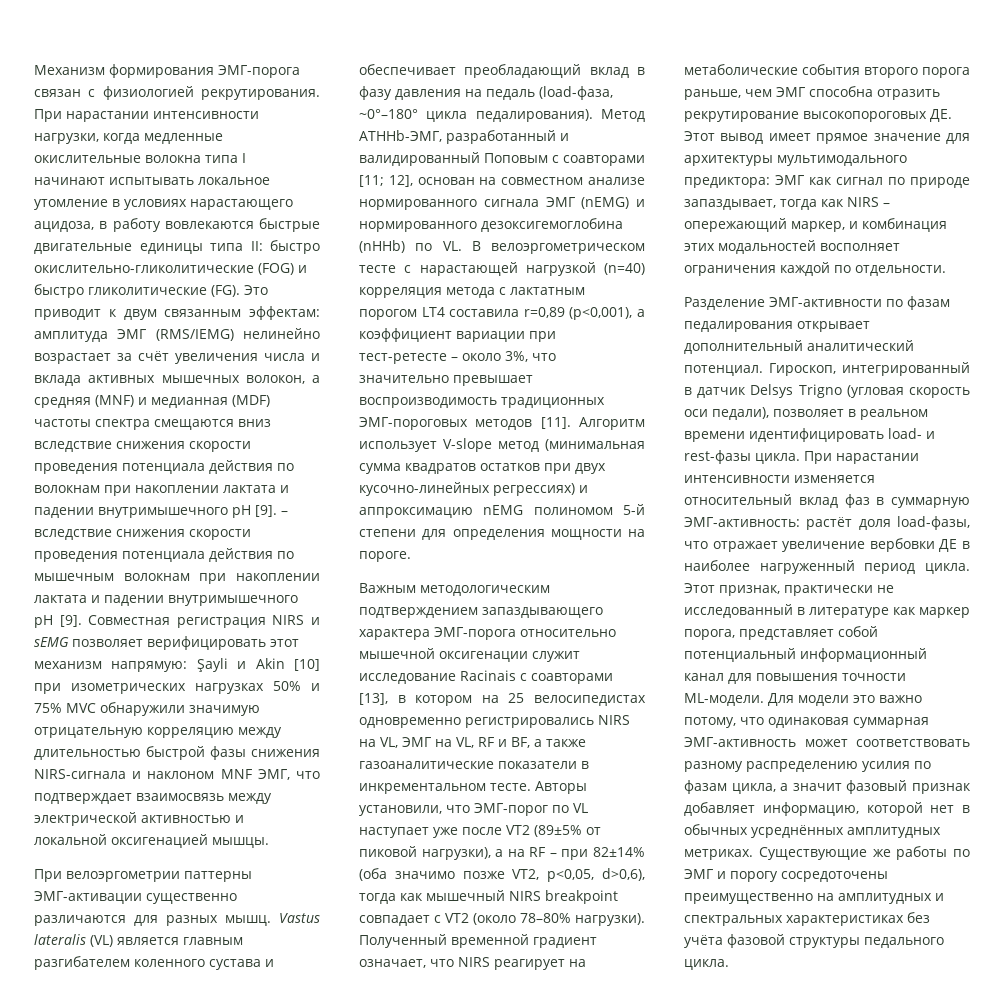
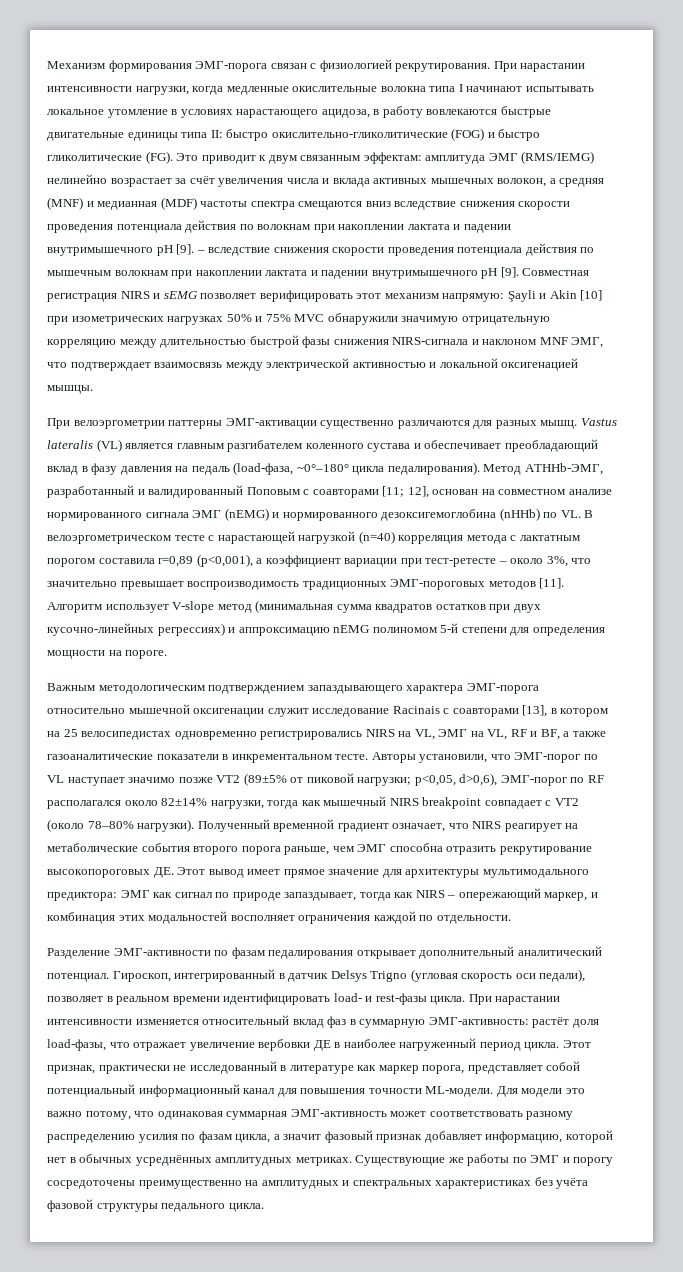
- Метод ATHHb-ЭМГ, разработанный и валидированный Поповым с соавторами [11; 12], основан на совместном анализе нормированного сигнала ЭМГ (nEMG) и нормированного дезоксигемоглобина (nHHb) по VL. В велоэргометрическом тесте с нарастающей нагрузкой (n=40) корреляция метода с лактатным порогом LT4 составила r=0,89 (p<0,001), а коэффициент вариации при тест-ретесте – около 3%, что значительно превышает воспроизводимость традиционных ЭМГ-пороговых методов [11].
+ Метод ATHHb-ЭМГ, разработанный и валидированный Поповым с соавторами [11; 12], основан на совместном анализе нормированного сигнала ЭМГ (nEMG) и нормированного дезоксигемоглобина (nHHb) по VL. В велоэргометрическом тесте с нарастающей нагрузкой (n=40) корреляция метода с лактатным порогом составила r=0,89 (p<0,001), а коэффициент вариации при тест-ретесте – около 3%, что значительно превышает воспроизводимость традиционных ЭМГ-пороговых методов [11].
- Авторы установили, что ЭМГ-порог по VL наступает уже после VT2 (89±5% от пиковой нагрузки), а на RF – при 82±14% (оба значимо позже VT2, p<0,05, d>0,6), тогда как мышечный NIRS breakpoint совпадает с VT2 (около 78–80% нагрузки).
+ Авторы установили, что ЭМГ-порог по VL наступает значимо позже VT2 (89±5% от пиковой нагрузки; p<0,05, d>0,6), ЭМГ-порог по RF располагался около 82±14% нагрузки, тогда как мышечный NIRS breakpoint совпадает с VT2 (около 78–80% нагрузки).

